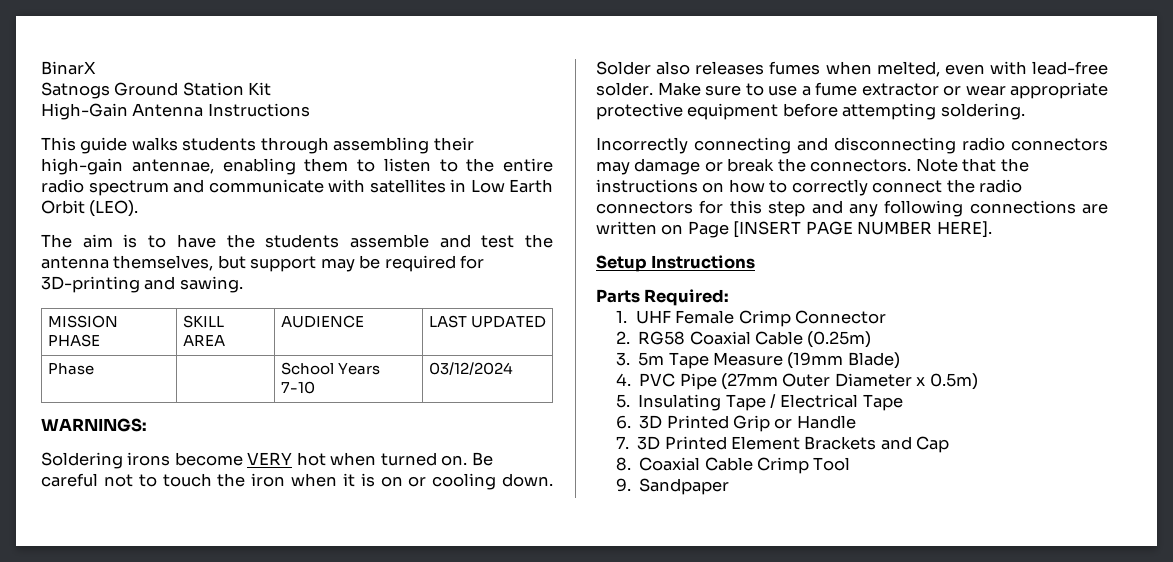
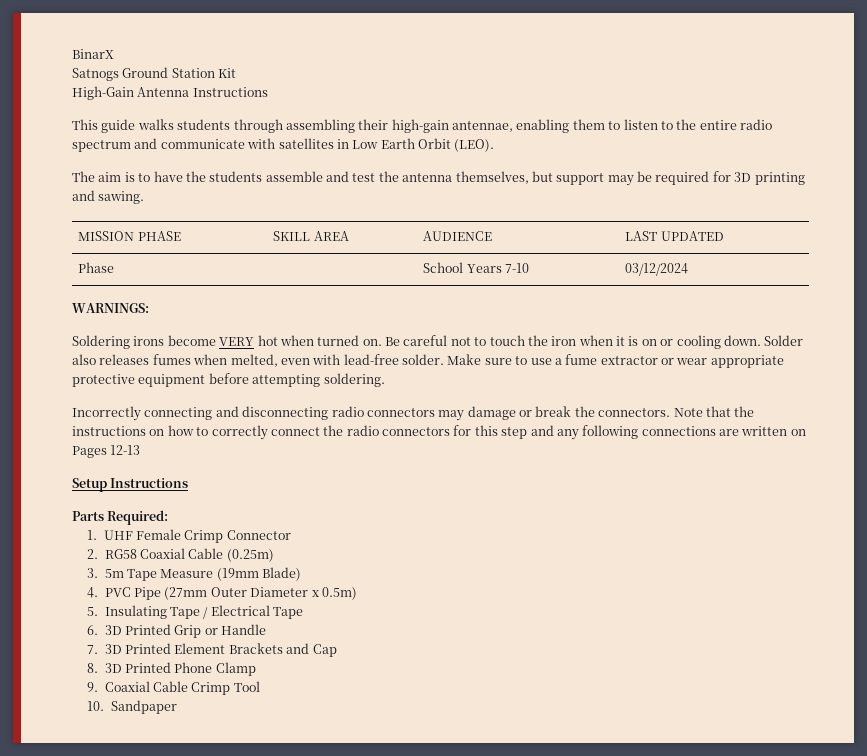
- The aim is to have the students assemble and test the antenna themselves, but support may be required for 3D-printing and sawing.
+ The aim is to have the students assemble and test the antenna themselves, but support may be required for 3D printing and sawing.
- Note that the instructions on how to correctly connect the radio connectors for this step and any following connections are written on Page [INSERT PAGE NUMBER HERE].
+ Note that the instructions on how to correctly connect the radio connectors for this step and any following connections are written on Pages 12-13
- 8. Coaxial Cable Crimp Tool
+ 8. 3D Printed Phone Clamp
+ 9. Coaxial Cable Crimp Tool
- 9. Sandpaper
+ 10. Sandpaper

